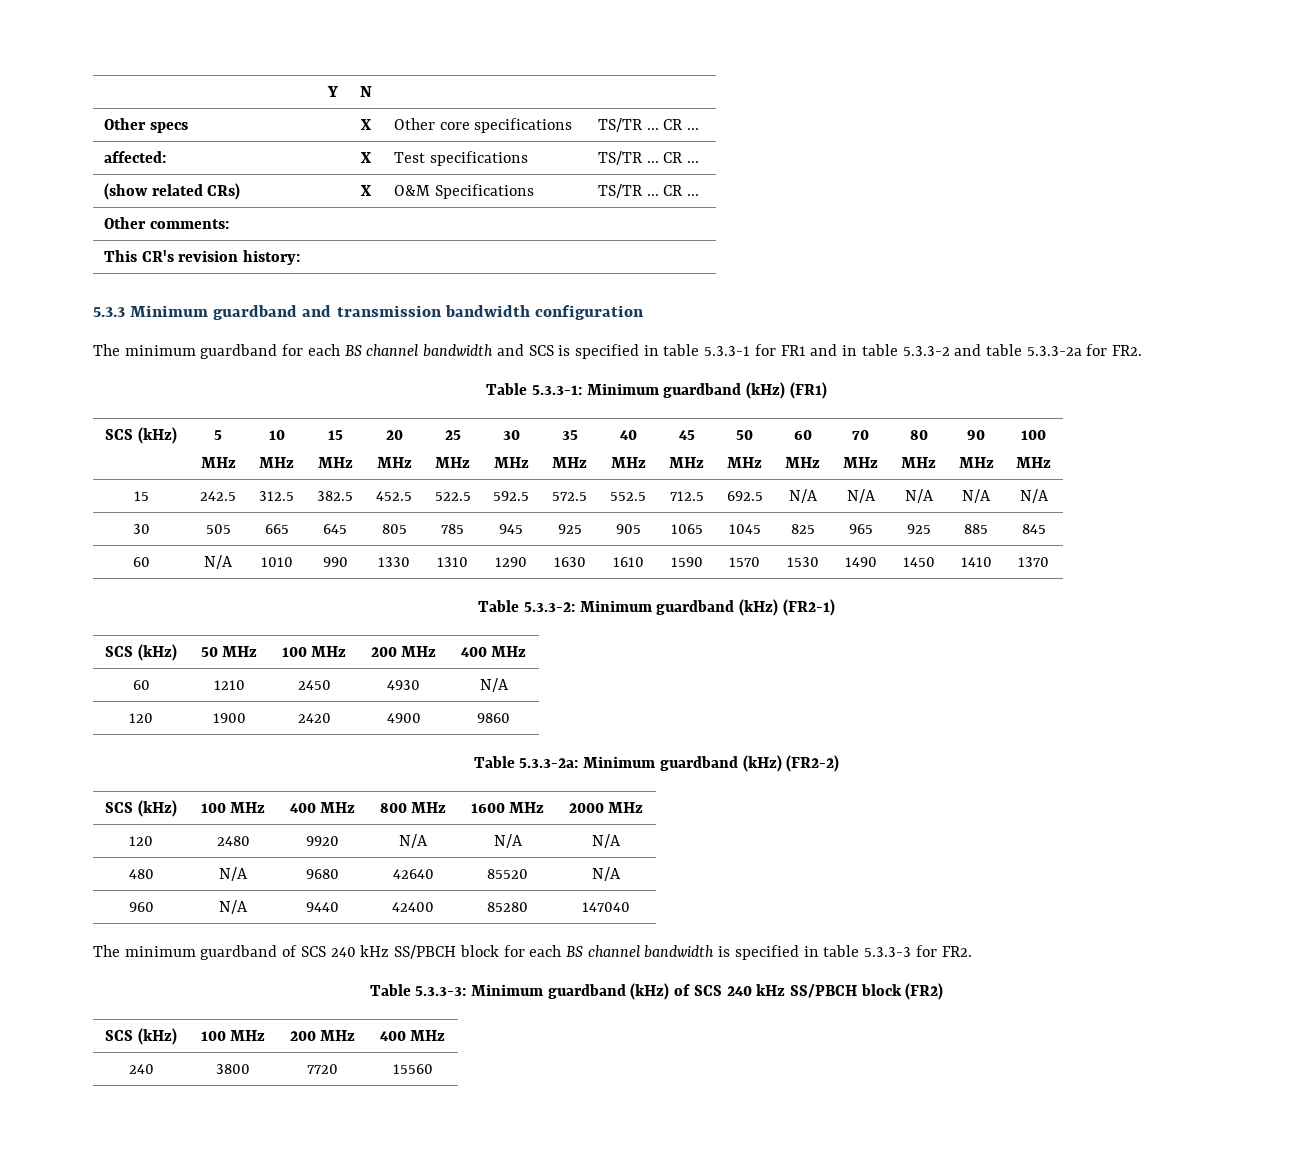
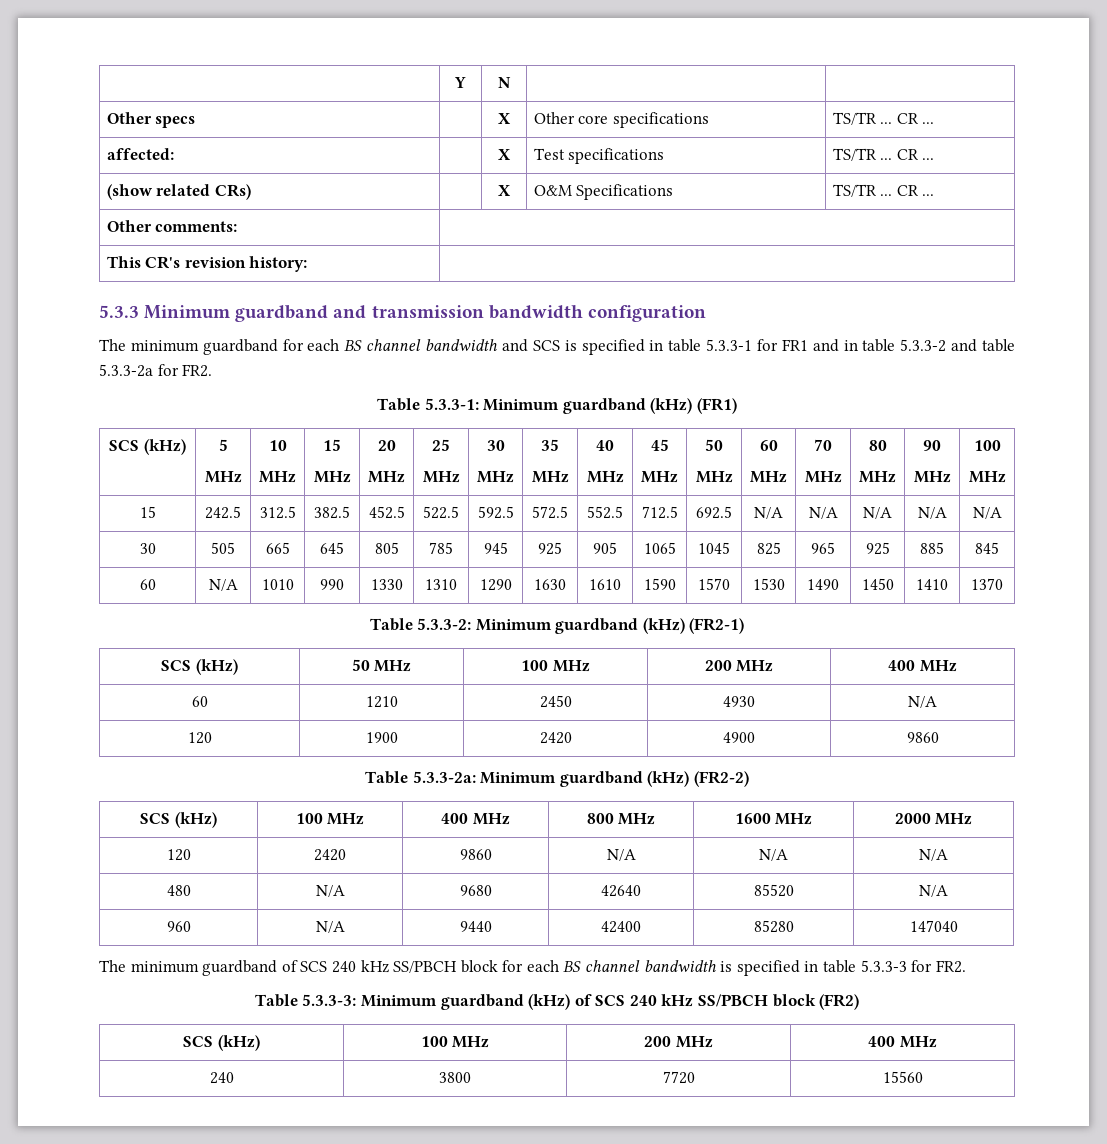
- 120 | 2480 | 9920 | N/A | N/A | N/A
+ 120 | 2420 | 9860 | N/A | N/A | N/A

